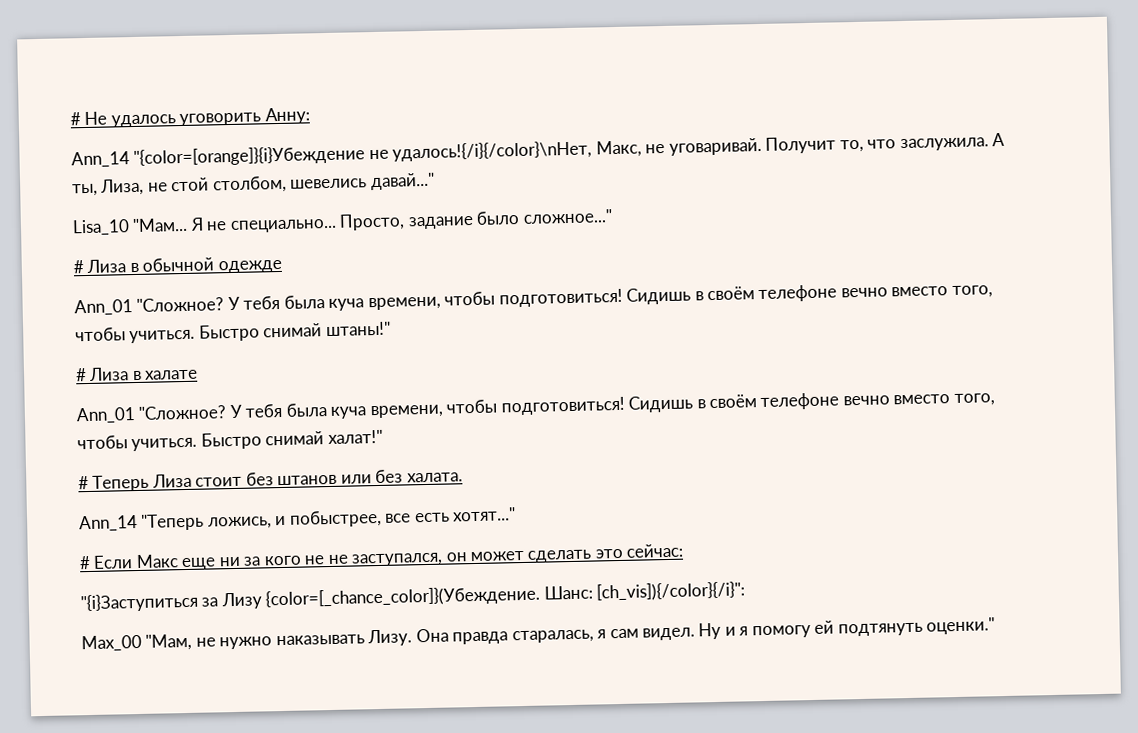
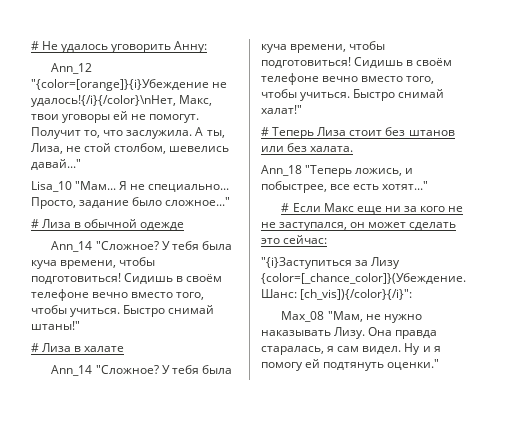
- Ann_14 "{color=[orange]}{i}Убеждение не удалось!{/i}{/color}\nНет, Макс, не уговаривай.
+ Ann_12 "{color=[orange]}{i}Убеждение не удалось!{/i}{/color}\nНет, Макс, твои уговоры ей не помогут.
  # Лиза в обычной одежде
- Ann_01 "Сложное?
+ Ann_14 "Сложное?
  # Лиза в халате
- Ann_01 "Сложное?
+ Ann_14 "Сложное?
- Ann_14 "Теперь ложись, и побыстрее, все есть хотят..."
+ Ann_18 "Теперь ложись, и побыстрее, все есть хотят..."
- Max_00 "Мам, не нужно наказывать Лизу.
+ Max_08 "Мам, не нужно наказывать Лизу.

